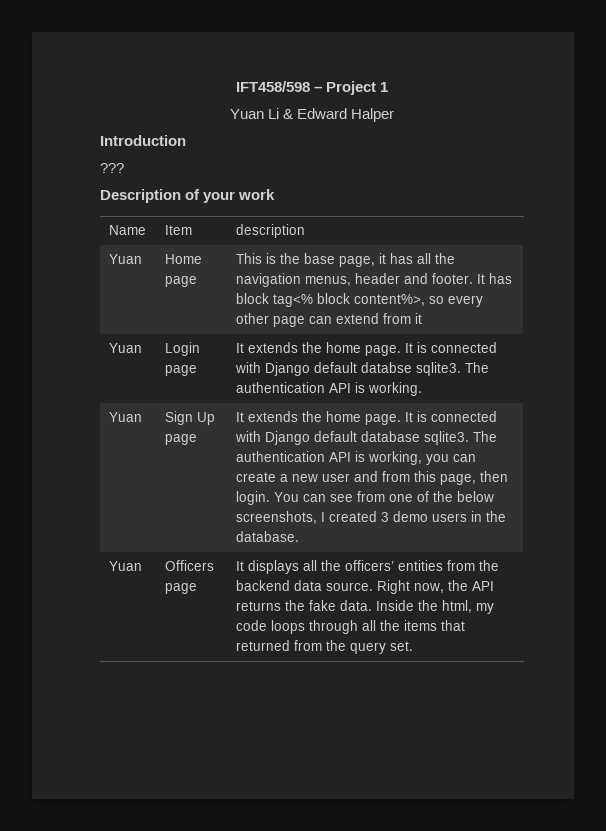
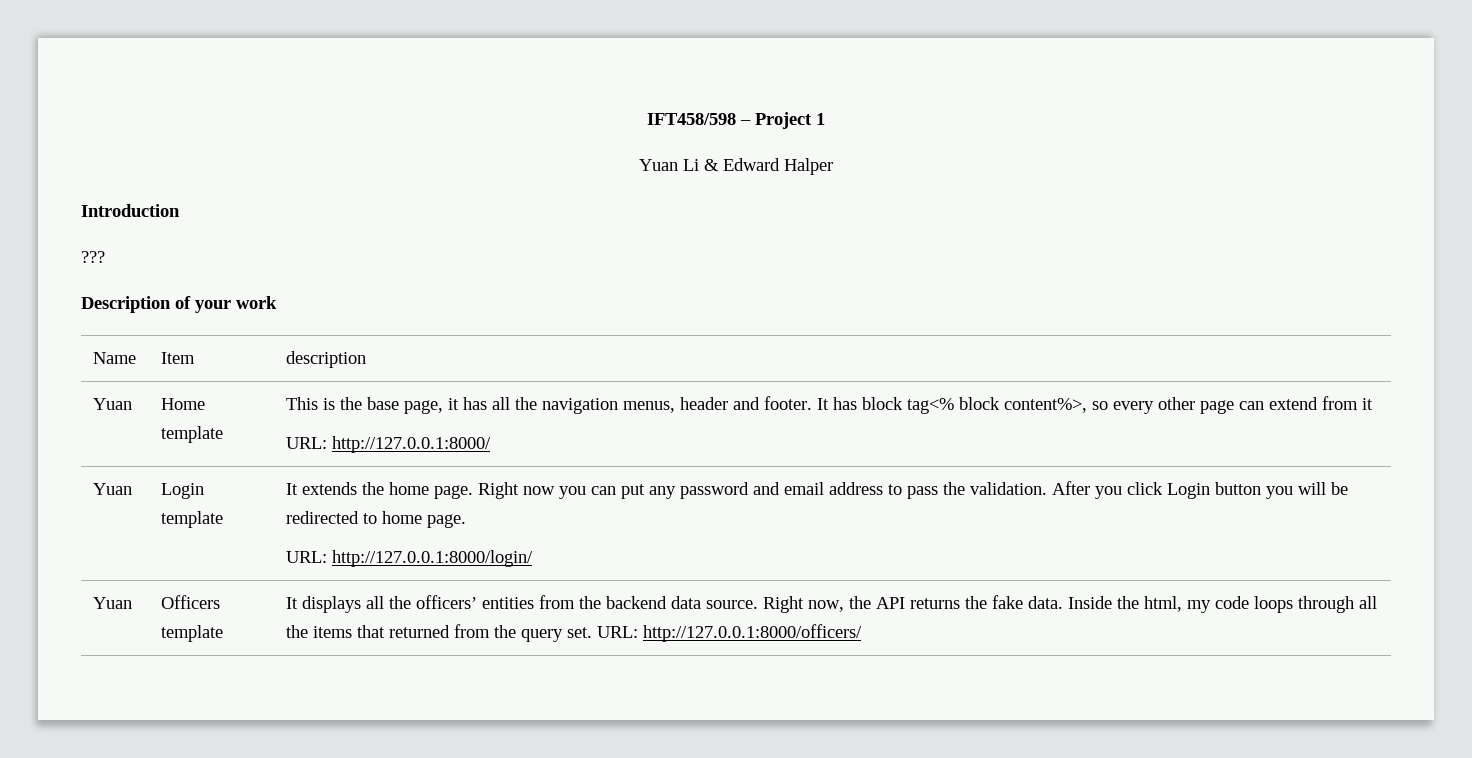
- Yuan | Home page | This is the base page, it has all the navigation menus, header and footer. It has block tag<% block content%>, so every other page can extend from it
+ Yuan | Home template | This is the base page, it has all the navigation menus, header and footer. It has block tag<% block content%>, so every other page can extend from it
+ URL: http://127.0.0.1:8000/
- Yuan | Login page | It extends the home page. It is connected with Django default databse sqlite3. The authentication API is working.
- Yuan | Sign Up page | It extends the home page. It is connected with Django default database sqlite3. The authentication API is working, you can create a new user and from this page, then login. You can see from one of the below screenshots, I created 3 demo users in the database.
+ Yuan | Login template | It extends the home page. Right now you can put any password and email address to pass the validation. After you click Login button you will be redirected to home page.
+ URL: http://127.0.0.1:8000/login/
- Yuan | Officers page | It displays all the officers’ entities from the backend data source. Right now, the API returns the fake data. Inside the html, my code loops through all the items that returned from the query set.
+ Yuan | Officers template | It displays all the officers’ entities from the backend data source. Right now, the API returns the fake data. Inside the html, my code loops through all the items that returned from the query set. URL: http://127.0.0.1:8000/officers/

